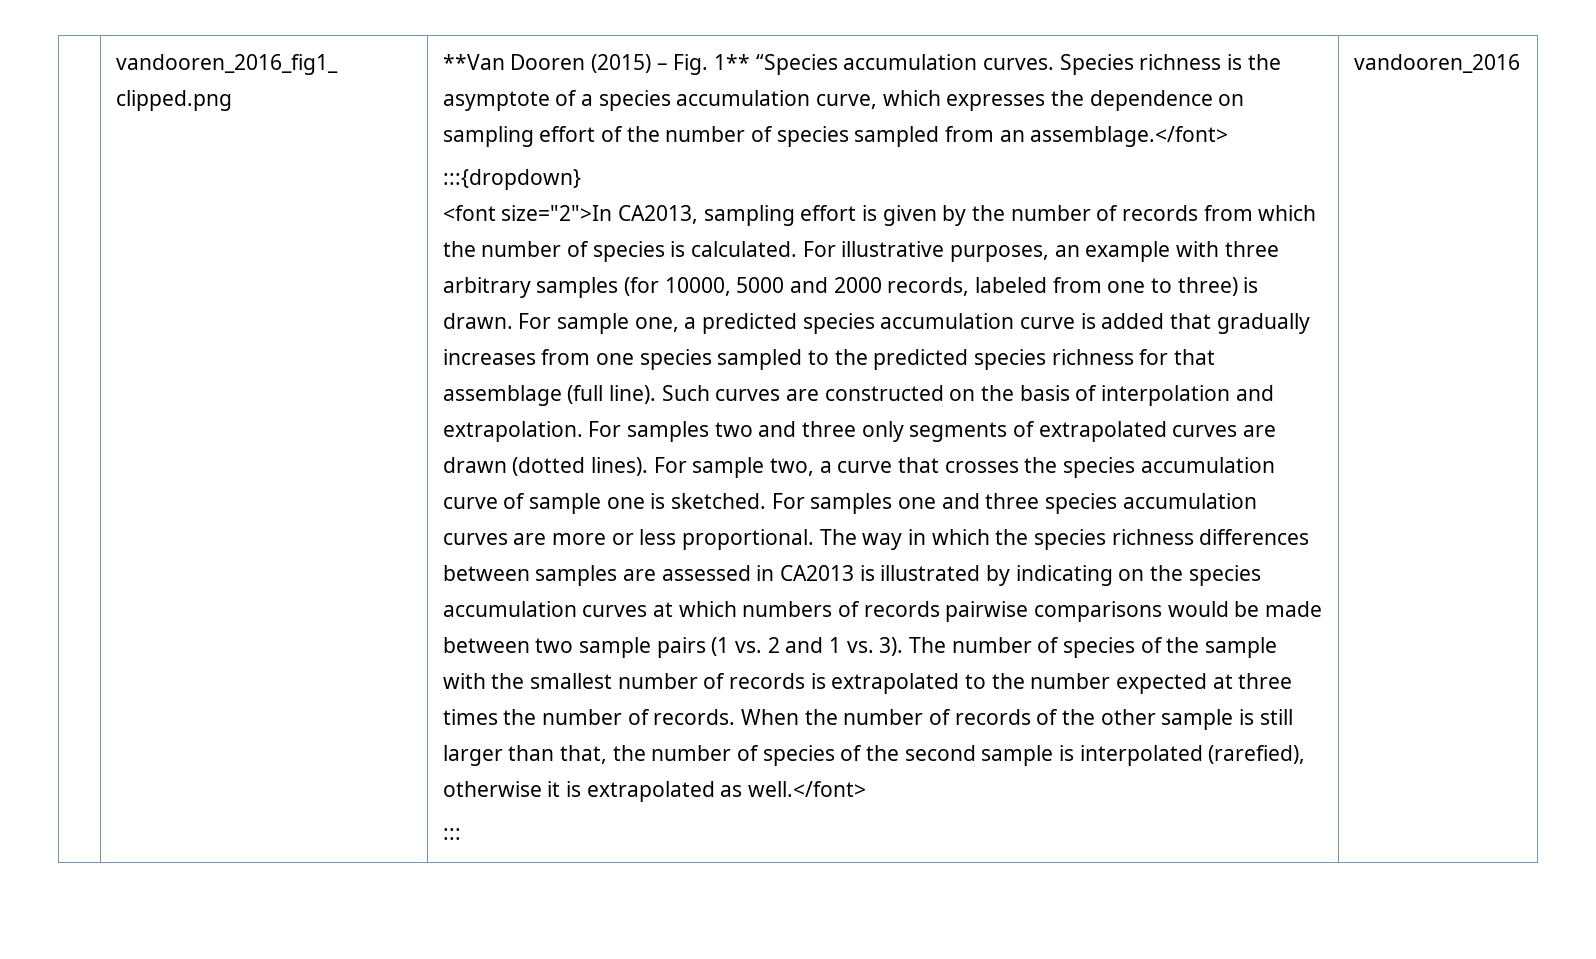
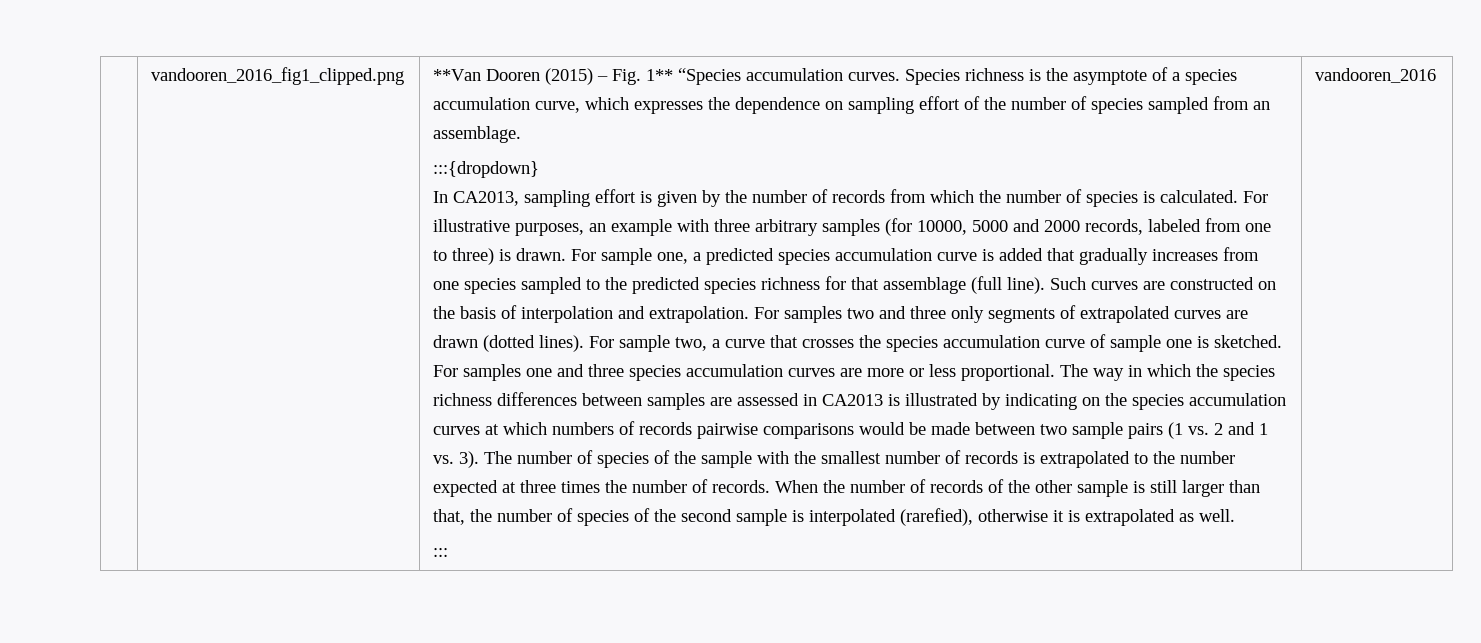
- Species richness is the asymptote of a species accumulation curve, which expresses the dependence on sampling effort of the number of species sampled from an assemblage.</font>
+ Species richness is the asymptote of a species accumulation curve, which expresses the dependence on sampling effort of the number of species sampled from an assemblage.
- <font size="2">In CA2013, sampling effort is given by the number of records from which the number of species is calculated.
+ In CA2013, sampling effort is given by the number of records from which the number of species is calculated.
- When the number of records of the other sample is still larger than that, the number of species of the second sample is interpolated (rarefied), otherwise it is extrapolated as well.</font>
+ When the number of records of the other sample is still larger than that, the number of species of the second sample is interpolated (rarefied), otherwise it is extrapolated as well.

